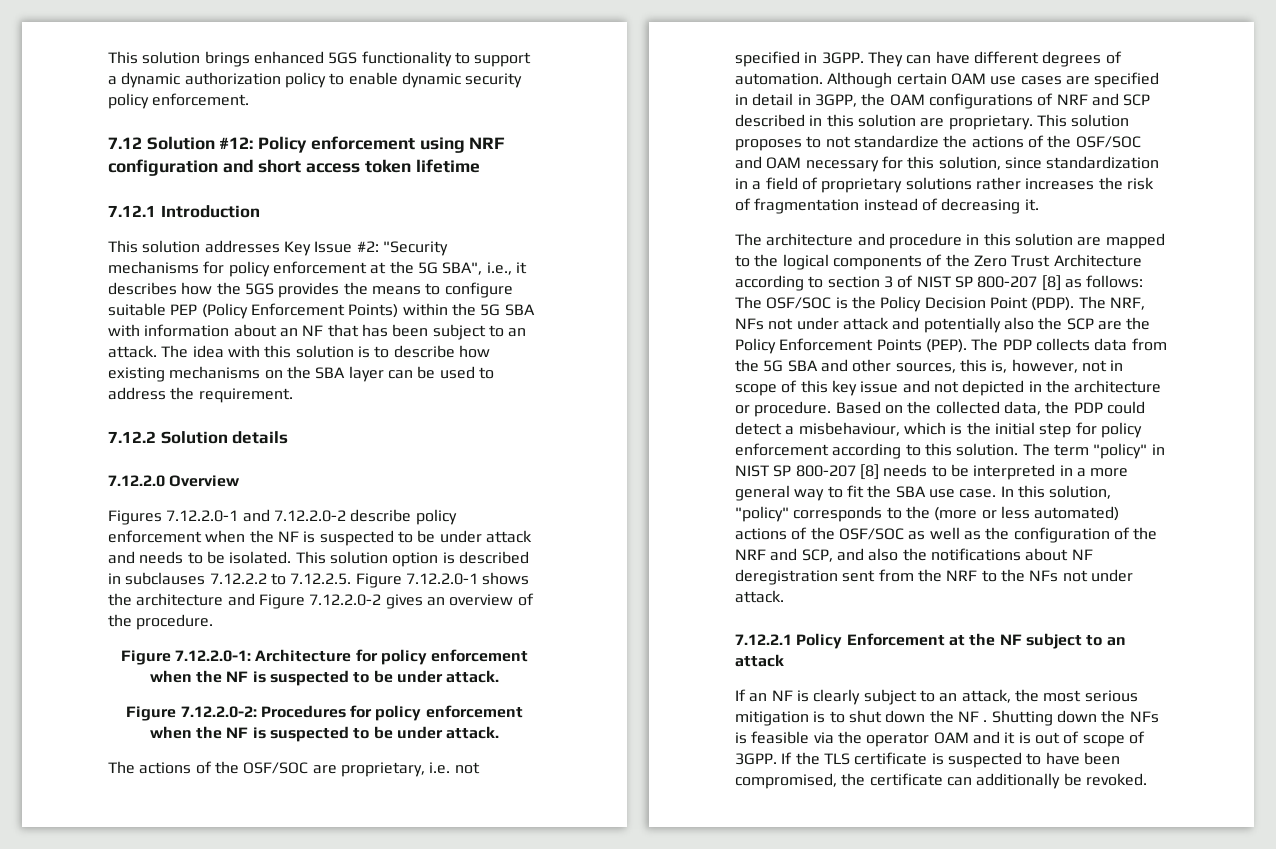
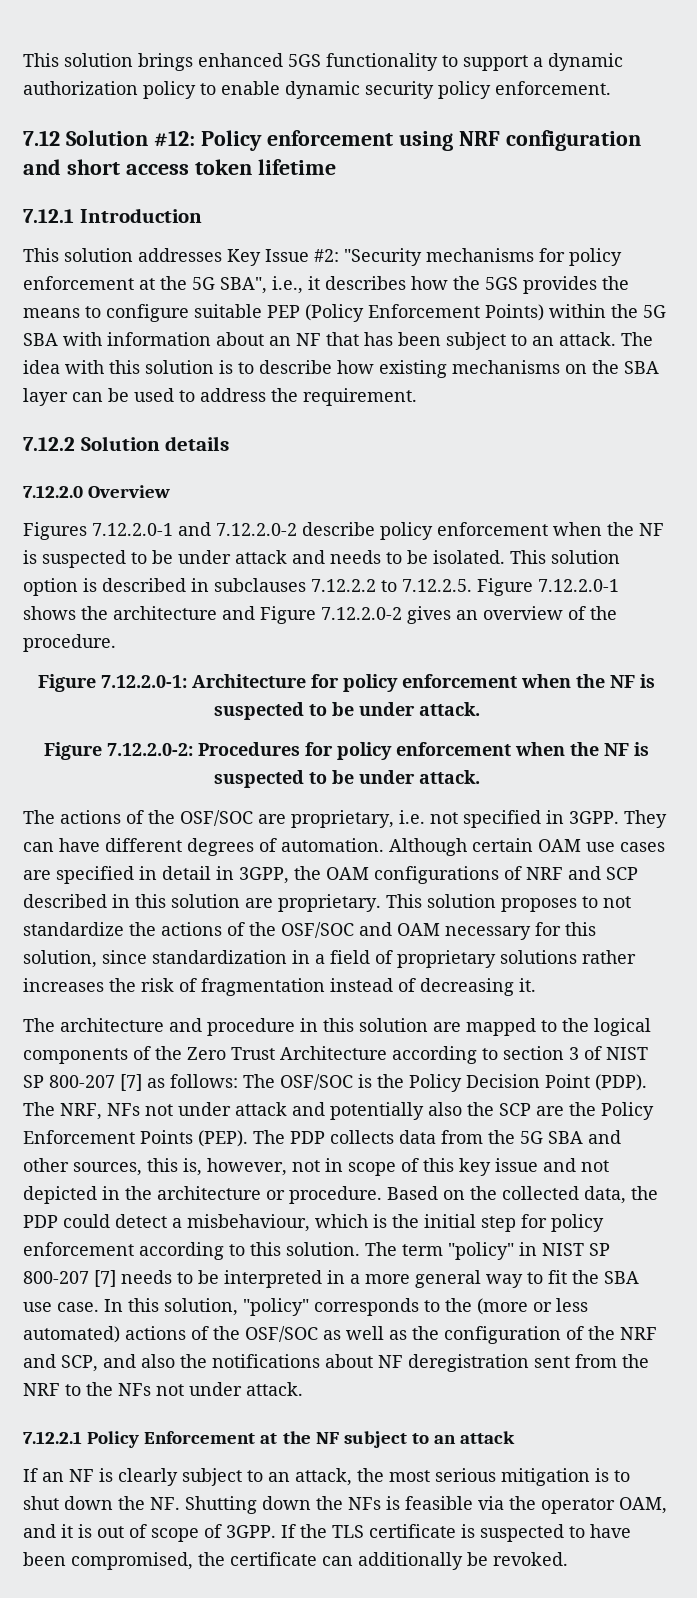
- The architecture and procedure in this solution are mapped to the logical components of the Zero Trust Architecture according to section 3 of NIST SP 800-207 [8] as follows: The OSF/SOC is the Policy Decision Point (PDP).
+ The architecture and procedure in this solution are mapped to the logical components of the Zero Trust Architecture according to section 3 of NIST SP 800-207 [7] as follows: The OSF/SOC is the Policy Decision Point (PDP).
- The term "policy" in NIST SP 800-207 [8] needs to be interpreted in a more general way to fit the SBA use case.
+ The term "policy" in NIST SP 800-207 [7] needs to be interpreted in a more general way to fit the SBA use case.
- If an NF is clearly subject to an attack, the most serious mitigation is to shut down the NF . Shutting down the NFs is feasible via the operator OAM and it is out of scope of 3GPP.
+ If an NF is clearly subject to an attack, the most serious mitigation is to shut down the NF. Shutting down the NFs is feasible via the operator OAM, and it is out of scope of 3GPP.

